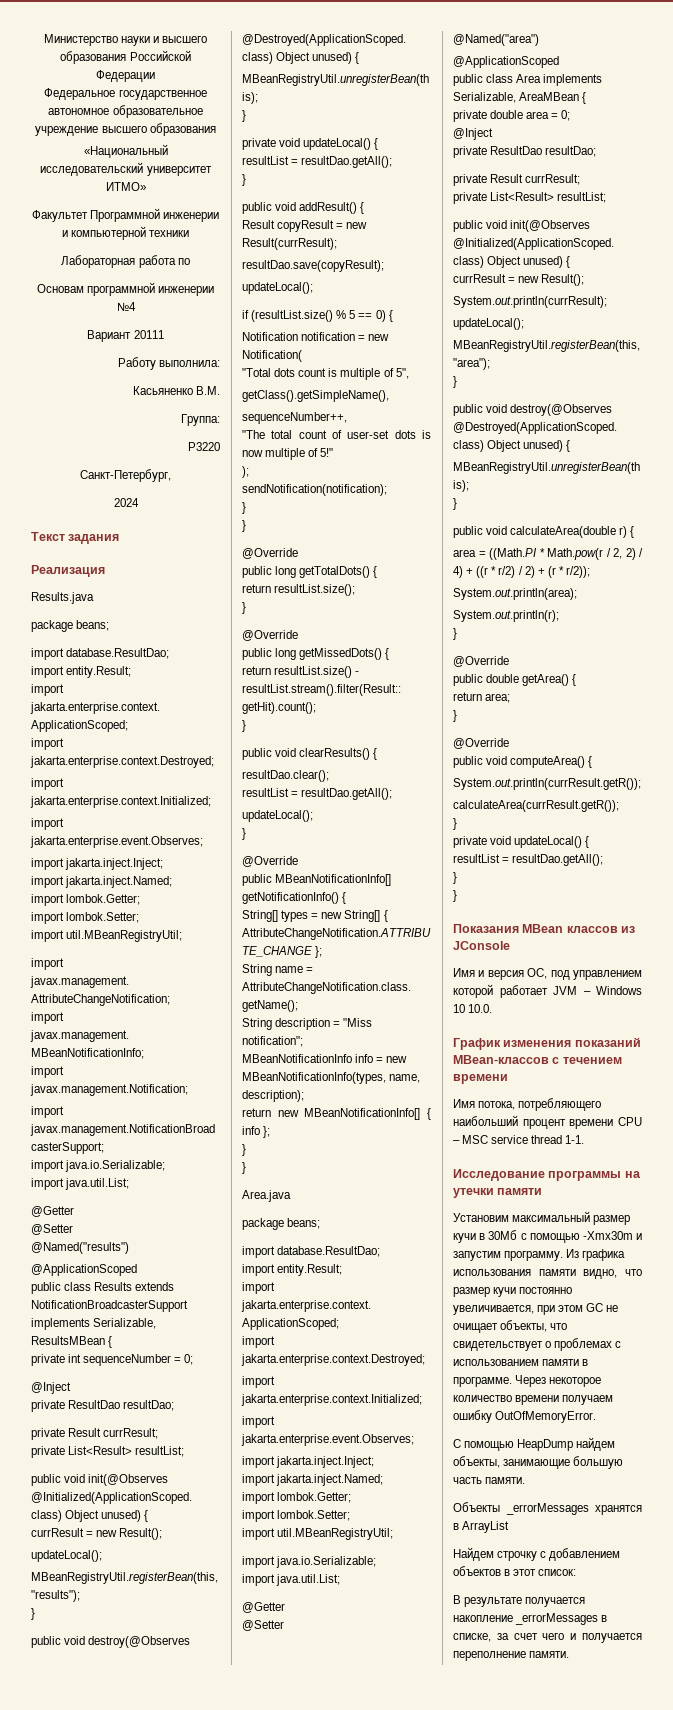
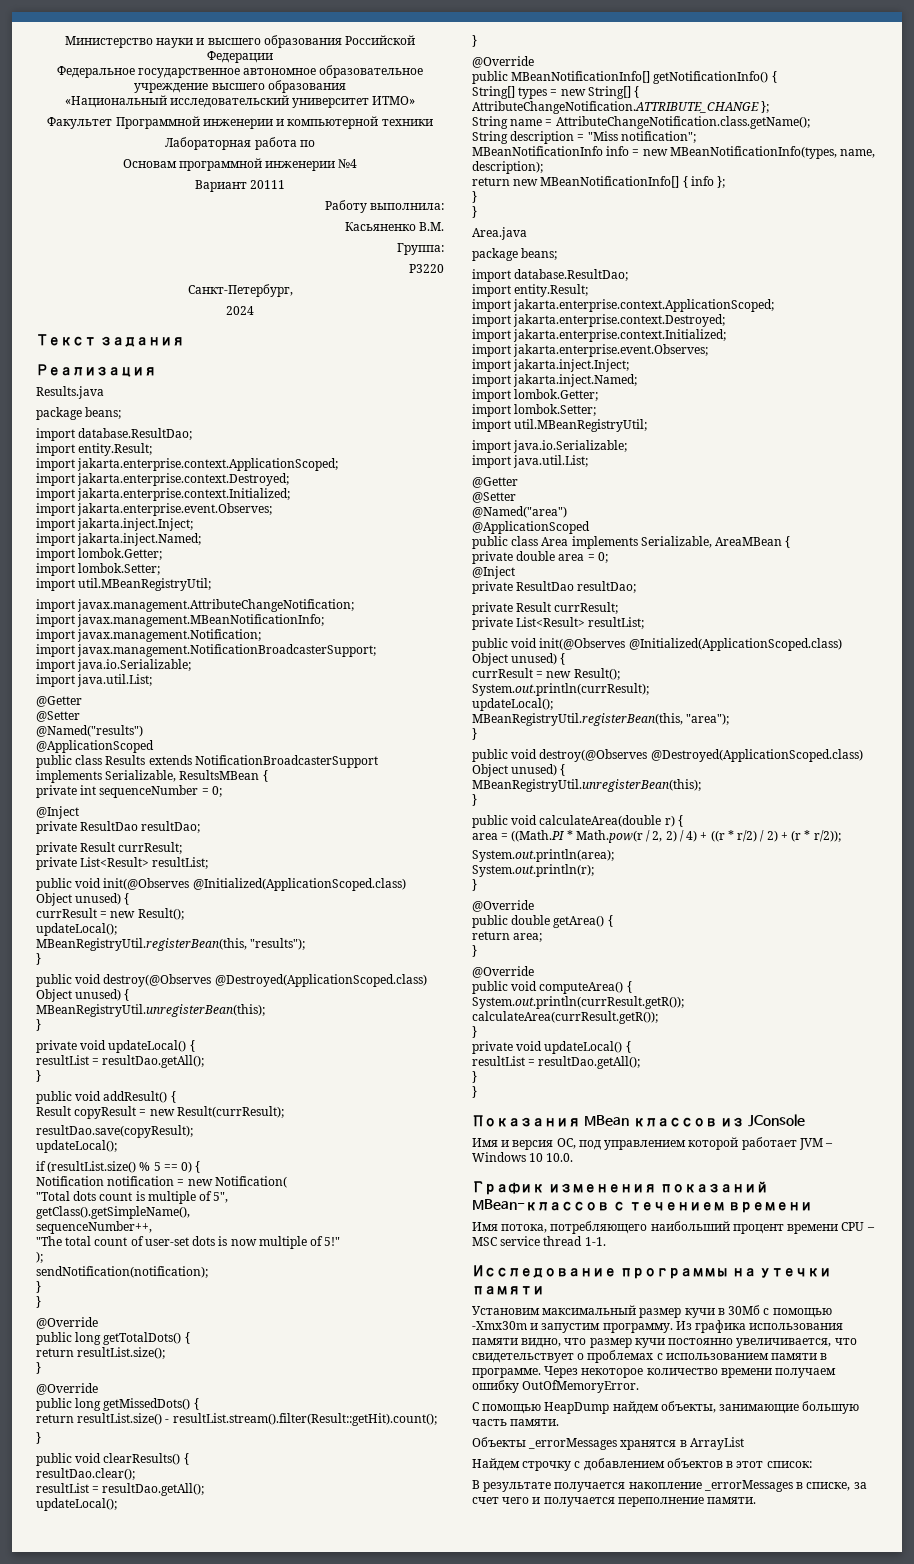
- Из графика использования памяти видно, что размер кучи постоянно увеличивается, при этом GC не очищает объекты, что свидетельствует о проблемах с использованием памяти в программе.
+ Из графика использования памяти видно, что размер кучи постоянно увеличивается, что свидетельствует о проблемах с использованием памяти в программе.

